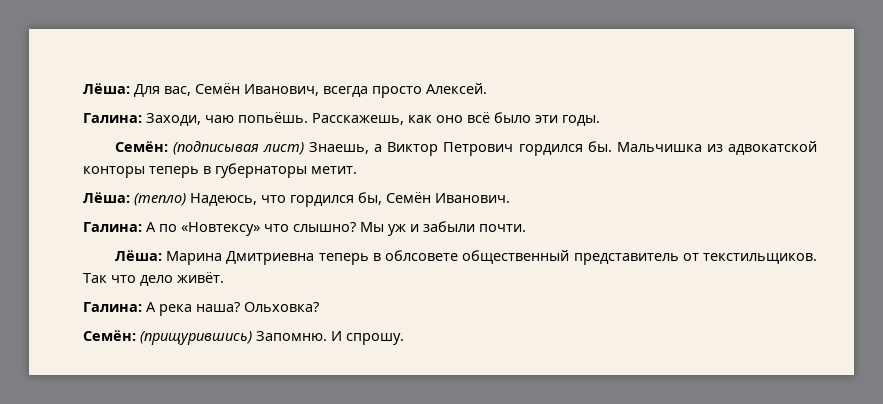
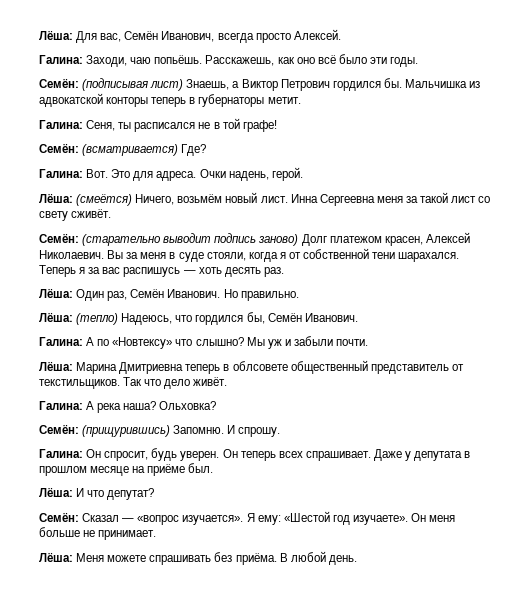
+ Галина: Сеня, ты расписался не в той графе!
+ Семён: (всматривается) Где?
+ Галина: Вот. Это для адреса. Очки надень, герой.
+ Лёша: (смеётся) Ничего, возьмём новый лист. Инна Сергеевна меня за такой лист со свету сживёт.
+ Семён: (старательно выводит подпись заново) Долг платежом красен, Алексей Николаевич. Вы за меня в суде стояли, когда я от собственной тени шарахался. Теперь я за вас распишусь — хоть десять раз.
+ Лёша: Один раз, Семён Иванович. Но правильно.
+ Галина: Он спросит, будь уверен. Он теперь всех спрашивает. Даже у депутата в прошлом месяце на приёме был.
+ Лёша: И что депутат?
+ Семён: Сказал — «вопрос изучается». Я ему: «Шестой год изучаете». Он меня больше не принимает.
+ Лёша: Меня можете спрашивать без приёма. В любой день.

